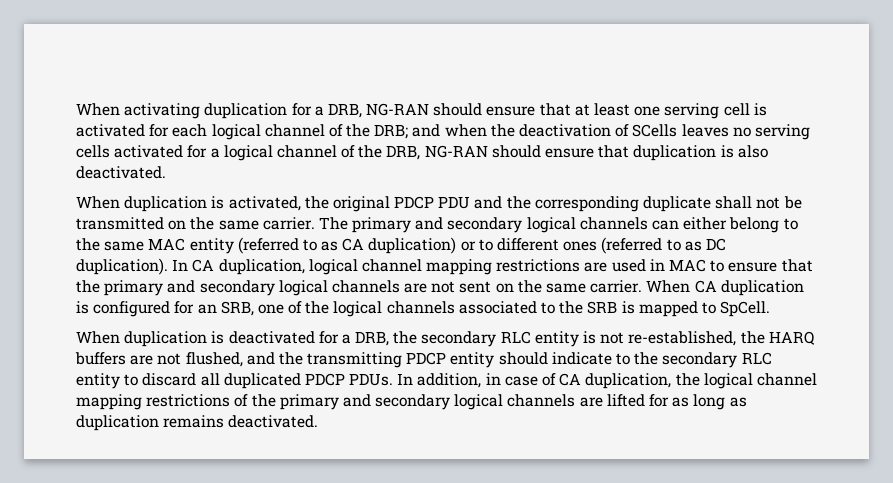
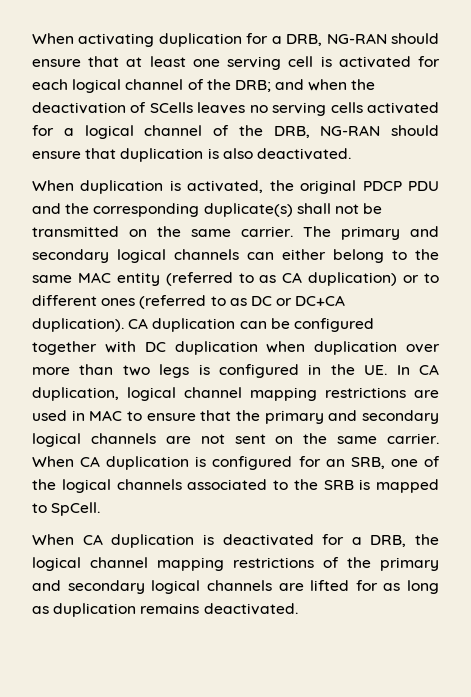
- When duplication is activated, the original PDCP PDU and the corresponding duplicate shall not be transmitted on the same carrier.
+ When duplication is activated, the original PDCP PDU and the corresponding duplicate(s) shall not be transmitted on the same carrier.
- The primary and secondary logical channels can either belong to the same MAC entity (referred to as CA duplication) or to different ones (referred to as DC duplication). In CA duplication, logical channel mapping restrictions are used in MAC to ensure that the primary and secondary logical channels are not sent on the same carrier.
+ The primary and secondary logical channels can either belong to the same MAC entity (referred to as CA duplication) or to different ones (referred to as DC or DC+CA duplication). CA duplication can be configured together with DC duplication when duplication over more than two legs is configured in the UE. In CA duplication, logical channel mapping restrictions are used in MAC to ensure that the primary and secondary logical channels are not sent on the same carrier.
- When duplication is deactivated for a DRB, the secondary RLC entity is not re-established, the HARQ buffers are not flushed, and the transmitting PDCP entity should indicate to the secondary RLC entity to discard all duplicated PDCP PDUs. In addition, in case of CA duplication, the logical channel mapping restrictions of the primary and secondary logical channels are lifted for as long as duplication remains deactivated.
+ When CA duplication is deactivated for a DRB, the logical channel mapping restrictions of the primary and secondary logical channels are lifted for as long as duplication remains deactivated.

